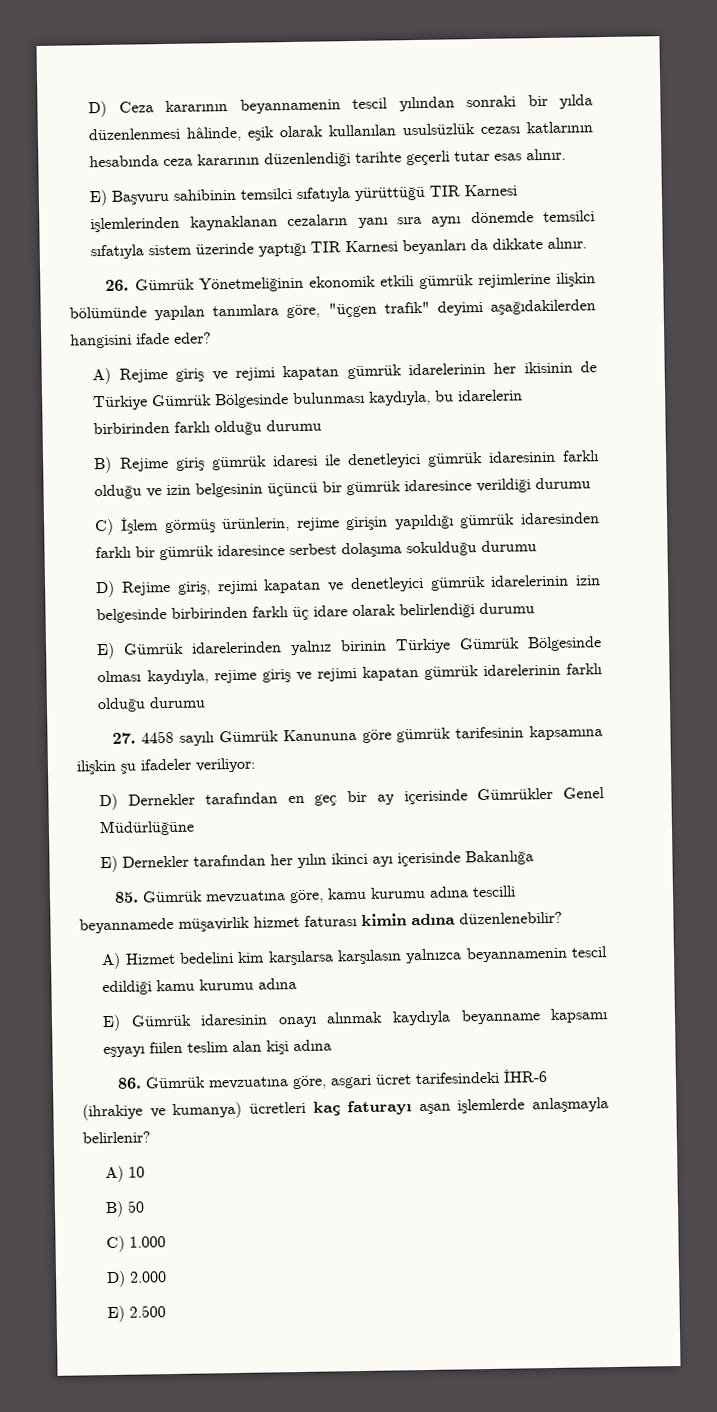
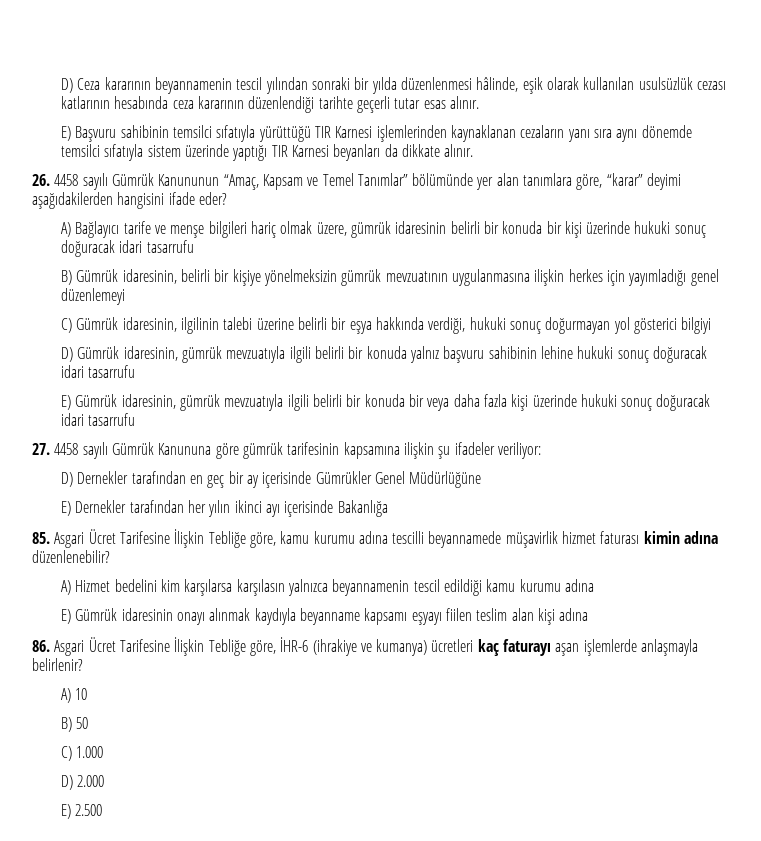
- 26. Gümrük Yönetmeliğinin ekonomik etkili gümrük rejimlerine ilişkin bölümünde yapılan tanımlara göre, "üçgen trafik" deyimi aşağıdakilerden hangisini ifade eder?
+ 26. 4458 sayılı Gümrük Kanununun “Amaç, Kapsam ve Temel Tanımlar” bölümünde yer alan tanımlara göre, “karar” deyimi aşağıdakilerden hangisini ifade eder?
- A) Rejime giriş ve rejimi kapatan gümrük idarelerinin her ikisinin de Türkiye Gümrük Bölgesinde bulunması kaydıyla, bu idarelerin birbirinden farklı olduğu durumu
- B) Rejime giriş gümrük idaresi ile denetleyici gümrük idaresinin farklı olduğu ve izin belgesinin üçüncü bir gümrük idaresince verildiği durumu
- C) İşlem görmüş ürünlerin, rejime girişin yapıldığı gümrük idaresinden farklı bir gümrük idaresince serbest dolaşıma sokulduğu durumu
- D) Rejime giriş, rejimi kapatan ve denetleyici gümrük idarelerinin izin belgesinde birbirinden farklı üç idare olarak belirlendiği durumu
- E) Gümrük idarelerinden yalnız birinin Türkiye Gümrük Bölgesinde olması kaydıyla, rejime giriş ve rejimi kapatan gümrük idarelerinin farklı olduğu durumu
+ A) Bağlayıcı tarife ve menşe bilgileri hariç olmak üzere, gümrük idaresinin belirli bir konuda bir kişi üzerinde hukuki sonuç doğuracak idari tasarrufu
+ B) Gümrük idaresinin, belirli bir kişiye yönelmeksizin gümrük mevzuatının uygulanmasına ilişkin herkes için yayımladığı genel düzenlemeyi
+ C) Gümrük idaresinin, ilgilinin talebi üzerine belirli bir eşya hakkında verdiği, hukuki sonuç doğurmayan yol gösterici bilgiyi
+ D) Gümrük idaresinin, gümrük mevzuatıyla ilgili belirli bir konuda yalnız başvuru sahibinin lehine hukuki sonuç doğuracak idari tasarrufu
+ E) Gümrük idaresinin, gümrük mevzuatıyla ilgili belirli bir konuda bir veya daha fazla kişi üzerinde hukuki sonuç doğuracak idari tasarrufu
- 85. Gümrük mevzuatına göre, kamu kurumu adına tescilli beyannamede müşavirlik hizmet faturası kimin adına düzenlenebilir?
+ 85. Asgari Ücret Tarifesine İlişkin Tebliğe göre, kamu kurumu adına tescilli beyannamede müşavirlik hizmet faturası kimin adına düzenlenebilir?
- 86. Gümrük mevzuatına göre, asgari ücret tarifesindeki İHR-6 (ihrakiye ve kumanya) ücretleri kaç faturayı aşan işlemlerde anlaşmayla belirlenir?
+ 86. Asgari Ücret Tarifesine İlişkin Tebliğe göre, İHR-6 (ihrakiye ve kumanya) ücretleri kaç faturayı aşan işlemlerde anlaşmayla belirlenir?

